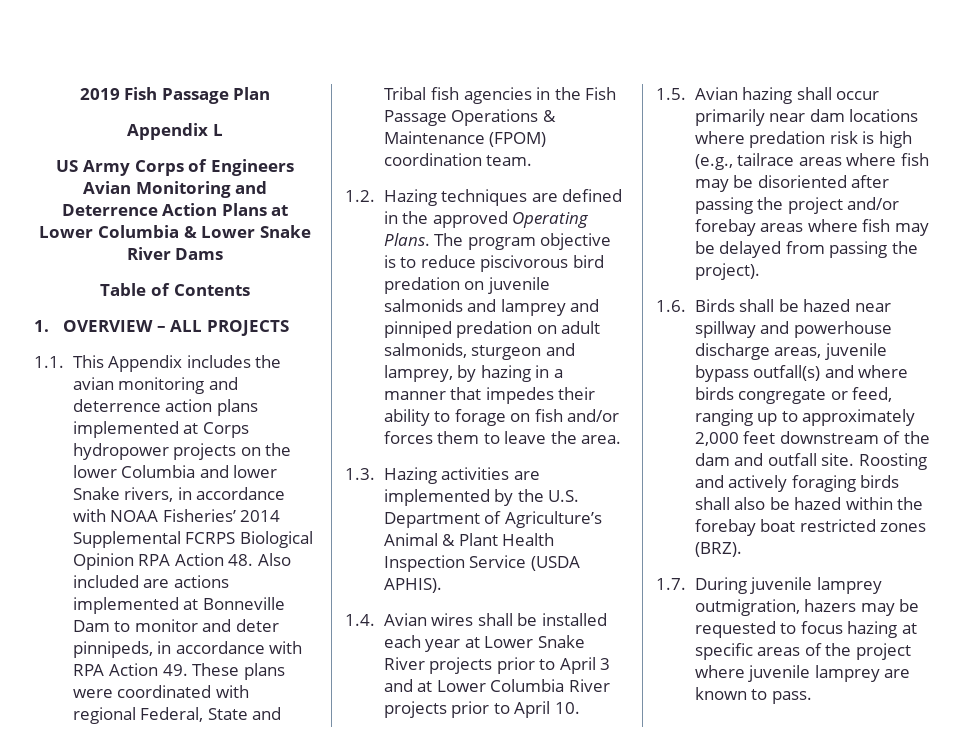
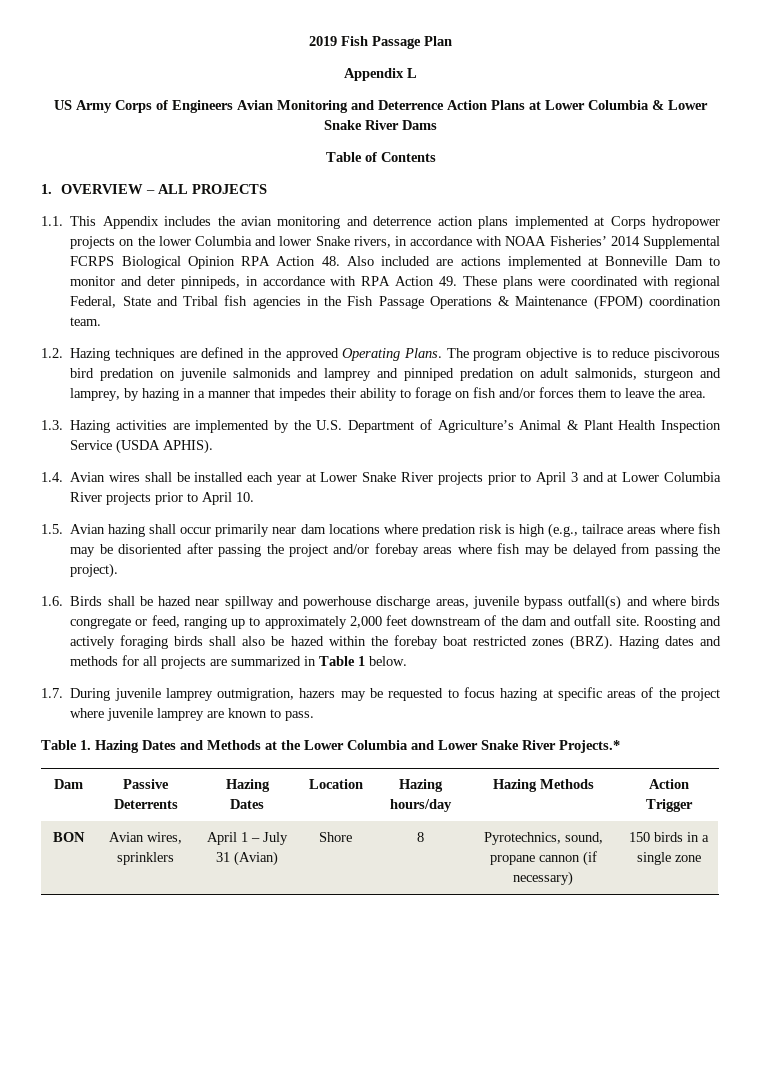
+ Hazing dates and methods for all projects are summarized in Table 1 below.
+ Table 1. Hazing Dates and Methods at the Lower Columbia and Lower Snake River Projects.*
+ Dam | Passive Deterrents | Hazing Dates | Location | Hazing hours/day | Hazing Methods | Action Trigger
+ BON | Avian wires, sprinklers | April 1 – July 31 (Avian) | Shore | 8 | Pyrotechnics, sound, propane cannon (if necessary) | 150 birds in a single zone

